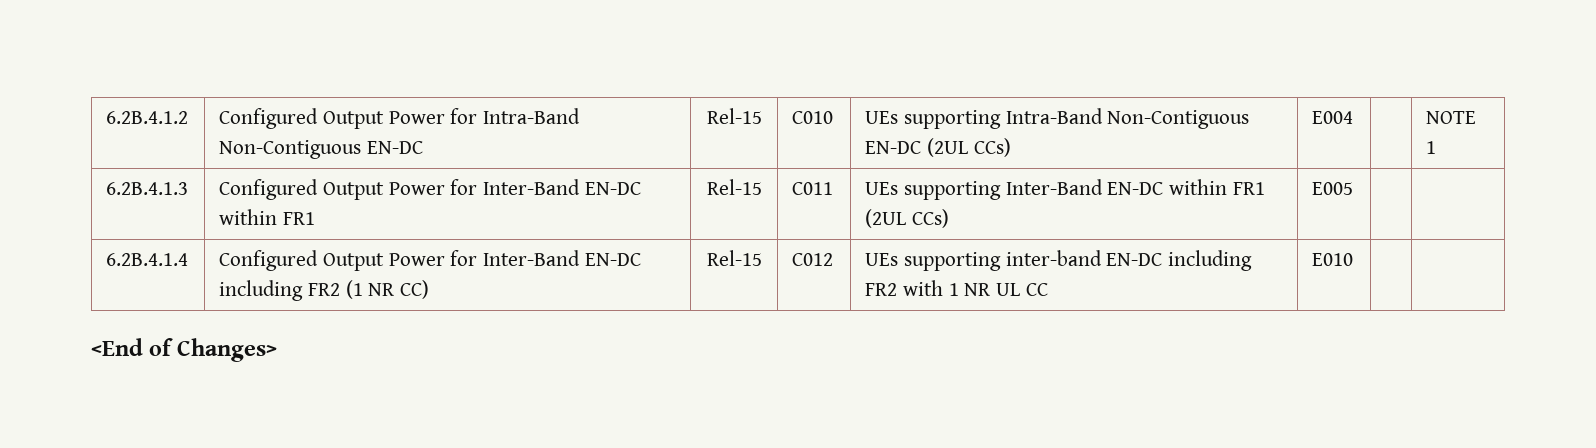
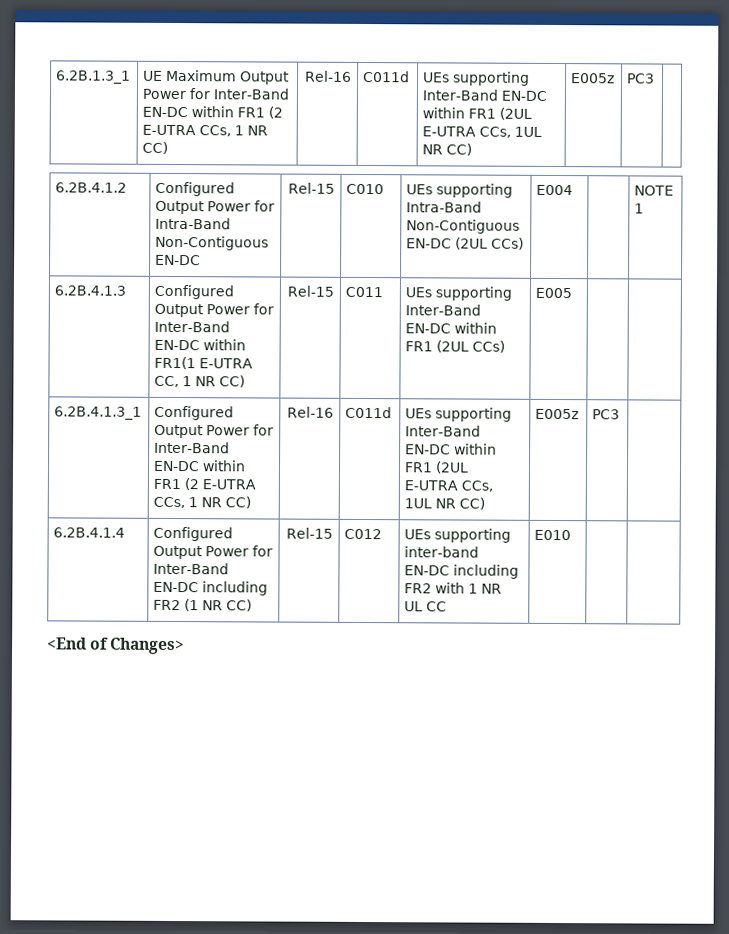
+ 6.2B.1.3_1 | UE Maximum Output Power for Inter-Band EN-DC within FR1 (2 E-UTRA CCs, 1 NR CC) | Rel-16 | C011d | UEs supporting Inter-Band EN-DC within FR1 (2UL E-UTRA CCs, 1UL NR CC) | E005z | PC3 |
- 6.2B.4.1.3 | Configured Output Power for Inter-Band EN-DC within FR1 | Rel-15 | C011 | UEs supporting Inter-Band EN-DC within FR1 (2UL CCs) | E005 | |
+ 6.2B.4.1.3 | Configured Output Power for Inter-Band EN-DC within FR1(1 E-UTRA CC, 1 NR CC) | Rel-15 | C011 | UEs supporting Inter-Band EN-DC within FR1 (2UL CCs) | E005 | |
+ 6.2B.4.1.3_1 | Configured Output Power for Inter-Band EN-DC within FR1 (2 E-UTRA CCs, 1 NR CC) | Rel-16 | C011d | UEs supporting Inter-Band EN-DC within FR1 (2UL E-UTRA CCs, 1UL NR CC) | E005z | PC3 |

